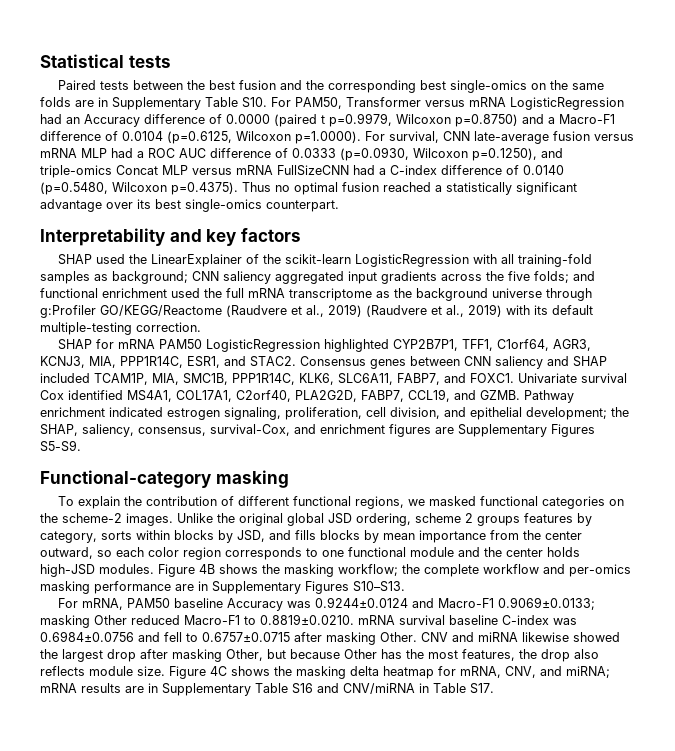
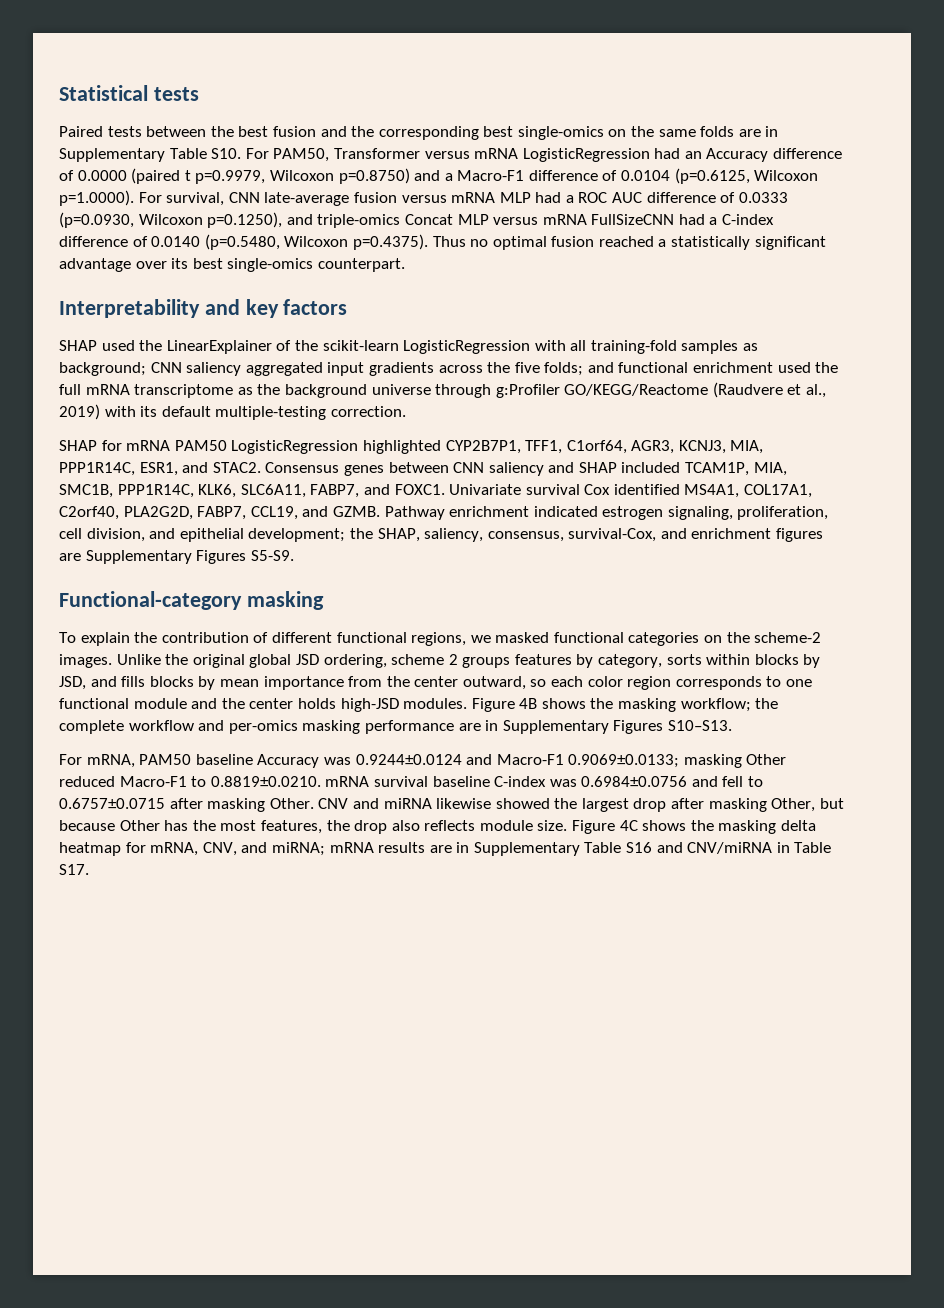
- SHAP used the LinearExplainer of the scikit-learn LogisticRegression with all training-fold samples as background; CNN saliency aggregated input gradients across the five folds; and functional enrichment used the full mRNA transcriptome as the background universe through g:Profiler GO/KEGG/Reactome (Raudvere et al., 2019) (Raudvere et al., 2019) with its default multiple-testing correction.
+ SHAP used the LinearExplainer of the scikit-learn LogisticRegression with all training-fold samples as background; CNN saliency aggregated input gradients across the five folds; and functional enrichment used the full mRNA transcriptome as the background universe through g:Profiler GO/KEGG/Reactome (Raudvere et al., 2019) with its default multiple-testing correction.

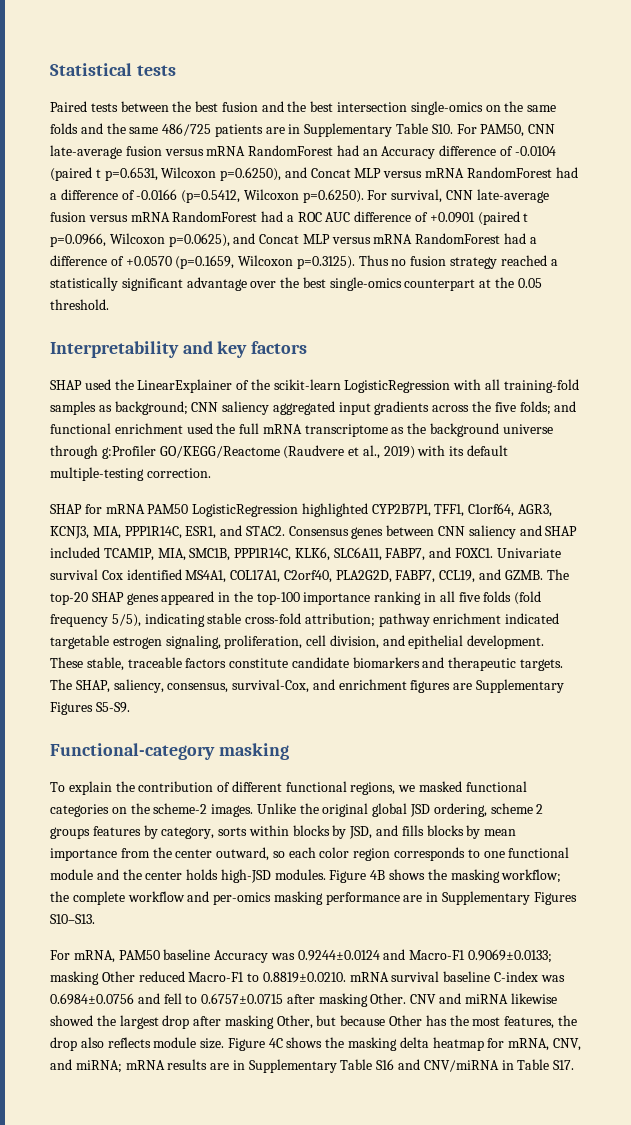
- Paired tests between the best fusion and the corresponding best single-omics on the same folds are in Supplementary Table S10. For PAM50, Transformer versus mRNA LogisticRegression had an Accuracy difference of 0.0000 (paired t p=0.9979, Wilcoxon p=0.8750) and a Macro-F1 difference of 0.0104 (p=0.6125, Wilcoxon p=1.0000). For survival, CNN late-average fusion versus mRNA MLP had a ROC AUC difference of 0.0333 (p=0.0930, Wilcoxon p=0.1250), and triple-omics Concat MLP versus mRNA FullSizeCNN had a C-index difference of 0.0140 (p=0.5480, Wilcoxon p=0.4375). Thus no optimal fusion reached a statistically significant advantage over its best single-omics counterpart.
+ Paired tests between the best fusion and the best intersection single-omics on the same folds and the same 486/725 patients are in Supplementary Table S10. For PAM50, CNN late-average fusion versus mRNA RandomForest had an Accuracy difference of -0.0104 (paired t p=0.6531, Wilcoxon p=0.6250), and Concat MLP versus mRNA RandomForest had a difference of -0.0166 (p=0.5412, Wilcoxon p=0.6250). For survival, CNN late-average fusion versus mRNA RandomForest had a ROC AUC difference of +0.0901 (paired t p=0.0966, Wilcoxon p=0.0625), and Concat MLP versus mRNA RandomForest had a difference of +0.0570 (p=0.1659, Wilcoxon p=0.3125). Thus no fusion strategy reached a statistically significant advantage over the best single-omics counterpart at the 0.05 threshold.
- Pathway enrichment indicated estrogen signaling, proliferation, cell division, and epithelial development; the SHAP, saliency, consensus, survival-Cox, and enrichment figures are Supplementary Figures S5-S9.
+ The top-20 SHAP genes appeared in the top-100 importance ranking in all five folds (fold frequency 5/5), indicating stable cross-fold attribution; pathway enrichment indicated targetable estrogen signaling, proliferation, cell division, and epithelial development. These stable, traceable factors constitute candidate biomarkers and therapeutic targets. The SHAP, saliency, consensus, survival-Cox, and enrichment figures are Supplementary Figures S5-S9.

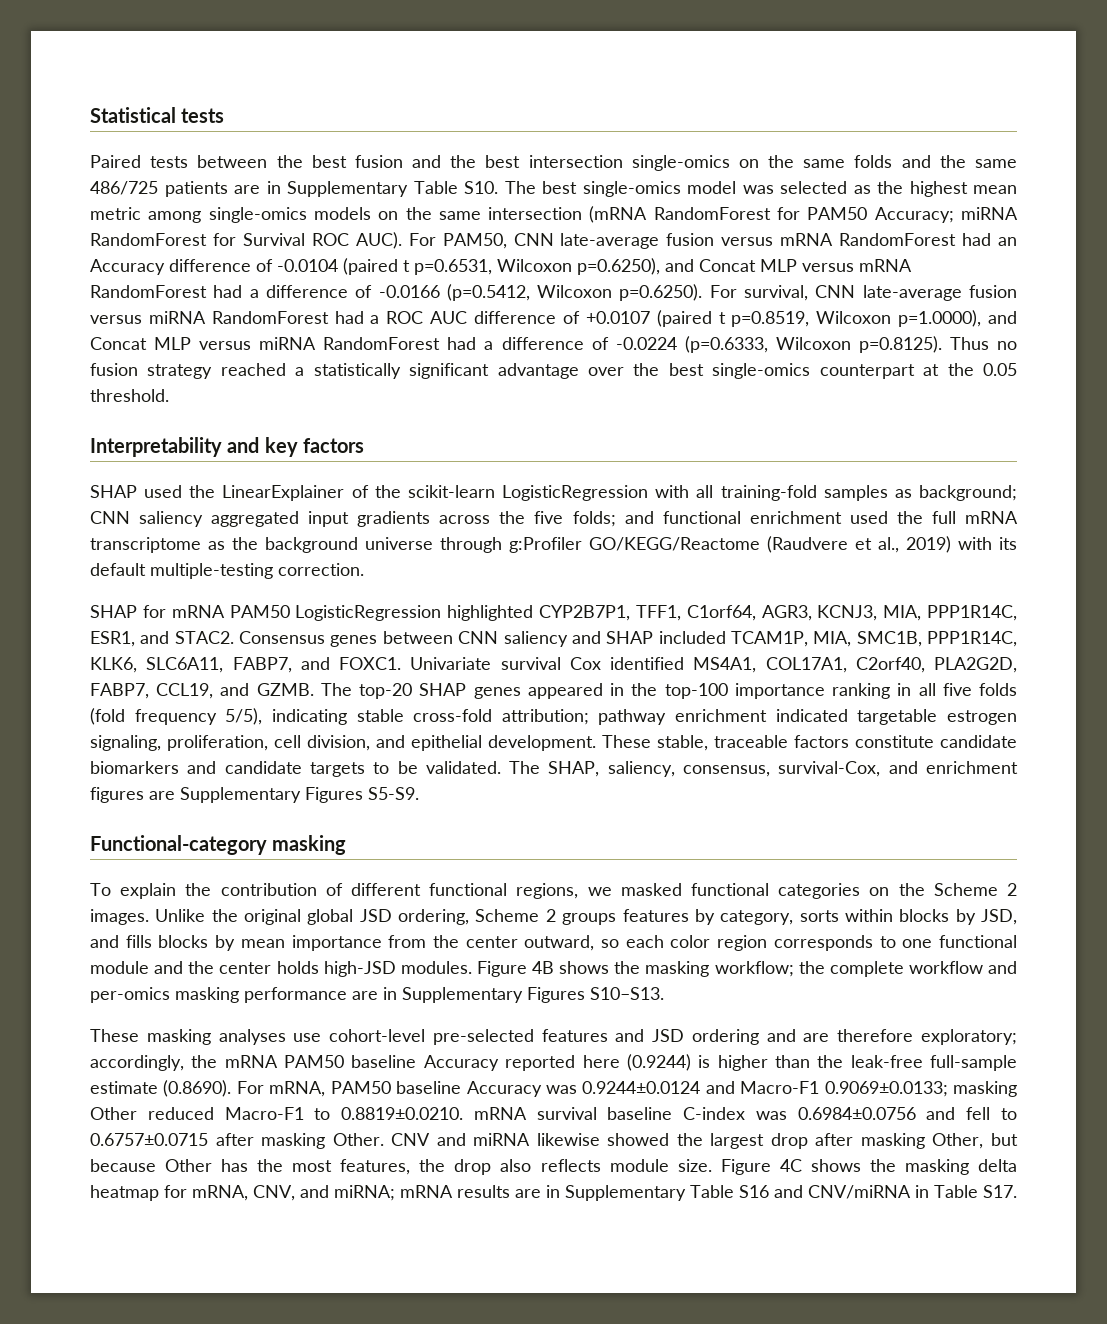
- Paired tests between the best fusion and the best intersection single-omics on the same folds and the same 486/725 patients are in Supplementary Table S10. For PAM50, CNN late-average fusion versus mRNA RandomForest had an Accuracy difference of -0.0104 (paired t p=0.6531, Wilcoxon p=0.6250), and Concat MLP versus mRNA RandomForest had a difference of -0.0166 (p=0.5412, Wilcoxon p=0.6250). For survival, CNN late-average fusion versus mRNA RandomForest had a ROC AUC difference of +0.0901 (paired t p=0.0966, Wilcoxon p=0.0625), and Concat MLP versus mRNA RandomForest had a difference of +0.0570 (p=0.1659, Wilcoxon p=0.3125). Thus no fusion strategy reached a statistically significant advantage over the best single-omics counterpart at the 0.05 threshold.
+ Paired tests between the best fusion and the best intersection single-omics on the same folds and the same 486/725 patients are in Supplementary Table S10. The best single-omics model was selected as the highest mean metric among single-omics models on the same intersection (mRNA RandomForest for PAM50 Accuracy; miRNA RandomForest for Survival ROC AUC). For PAM50, CNN late-average fusion versus mRNA RandomForest had an Accuracy difference of -0.0104 (paired t p=0.6531, Wilcoxon p=0.6250), and Concat MLP versus mRNA RandomForest had a difference of -0.0166 (p=0.5412, Wilcoxon p=0.6250). For survival, CNN late-average fusion versus miRNA RandomForest had a ROC AUC difference of +0.0107 (paired t p=0.8519, Wilcoxon p=1.0000), and Concat MLP versus miRNA RandomForest had a difference of -0.0224 (p=0.6333, Wilcoxon p=0.8125). Thus no fusion strategy reached a statistically significant advantage over the best single-omics counterpart at the 0.05 threshold.
- These stable, traceable factors constitute candidate biomarkers and therapeutic targets.
+ These stable, traceable factors constitute candidate biomarkers and candidate targets to be validated.
- To explain the contribution of different functional regions, we masked functional categories on the scheme-2 images.
+ To explain the contribution of different functional regions, we masked functional categories on the Scheme 2 images.
- Unlike the original global JSD ordering, scheme 2 groups features by category, sorts within blocks by JSD, and fills blocks by mean importance from the center outward, so each color region corresponds to one functional module and the center holds high-JSD modules.
+ Unlike the original global JSD ordering, Scheme 2 groups features by category, sorts within blocks by JSD, and fills blocks by mean importance from the center outward, so each color region corresponds to one functional module and the center holds high-JSD modules.
- For mRNA, PAM50 baseline Accuracy was 0.9244±0.0124 and Macro-F1 0.9069±0.0133; masking Other reduced Macro-F1 to 0.8819±0.0210. mRNA survival baseline C-index was 0.6984±0.0756 and fell to 0.6757±0.0715 after masking Other.
+ These masking analyses use cohort-level pre-selected features and JSD ordering and are therefore exploratory; accordingly, the mRNA PAM50 baseline Accuracy reported here (0.9244) is higher than the leak-free full-sample estimate (0.8690). For mRNA, PAM50 baseline Accuracy was 0.9244±0.0124 and Macro-F1 0.9069±0.0133; masking Other reduced Macro-F1 to 0.8819±0.0210. mRNA survival baseline C-index was 0.6984±0.0756 and fell to 0.6757±0.0715 after masking Other.

